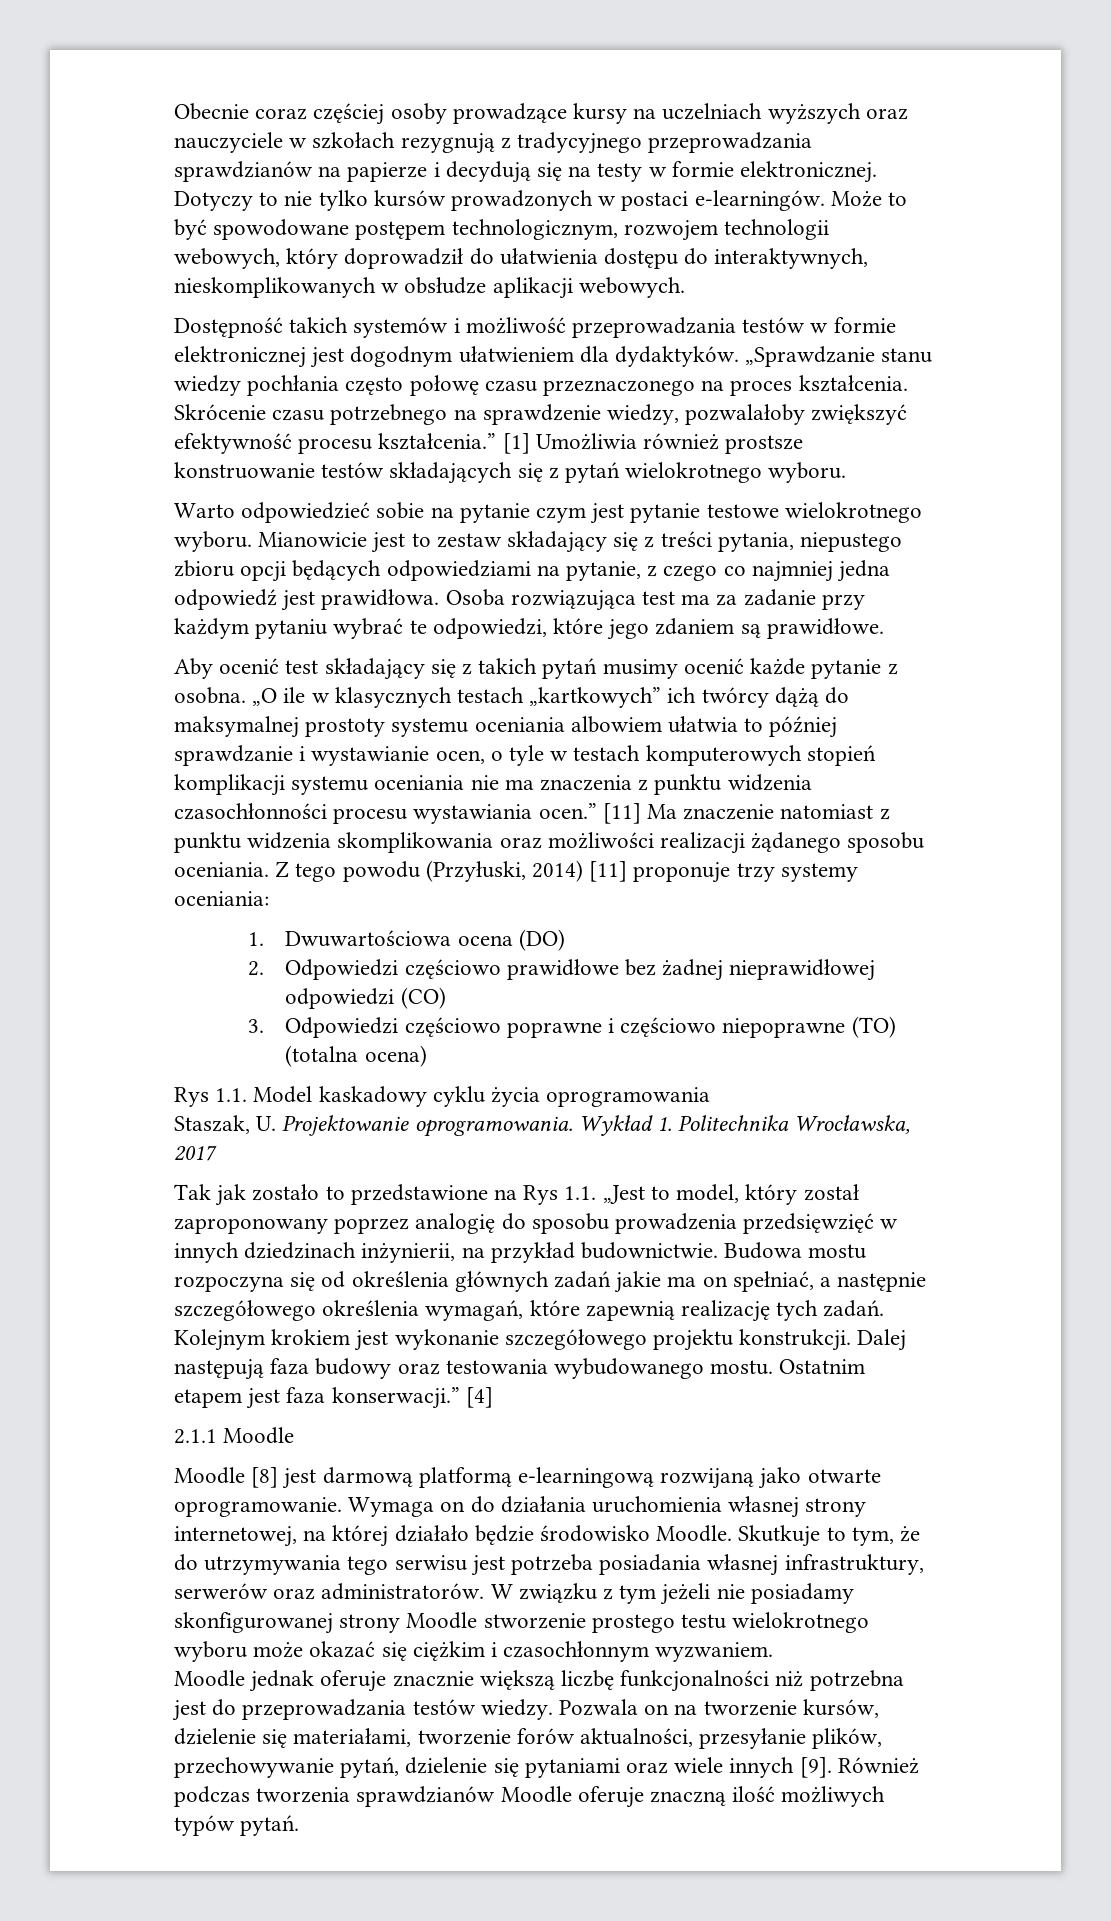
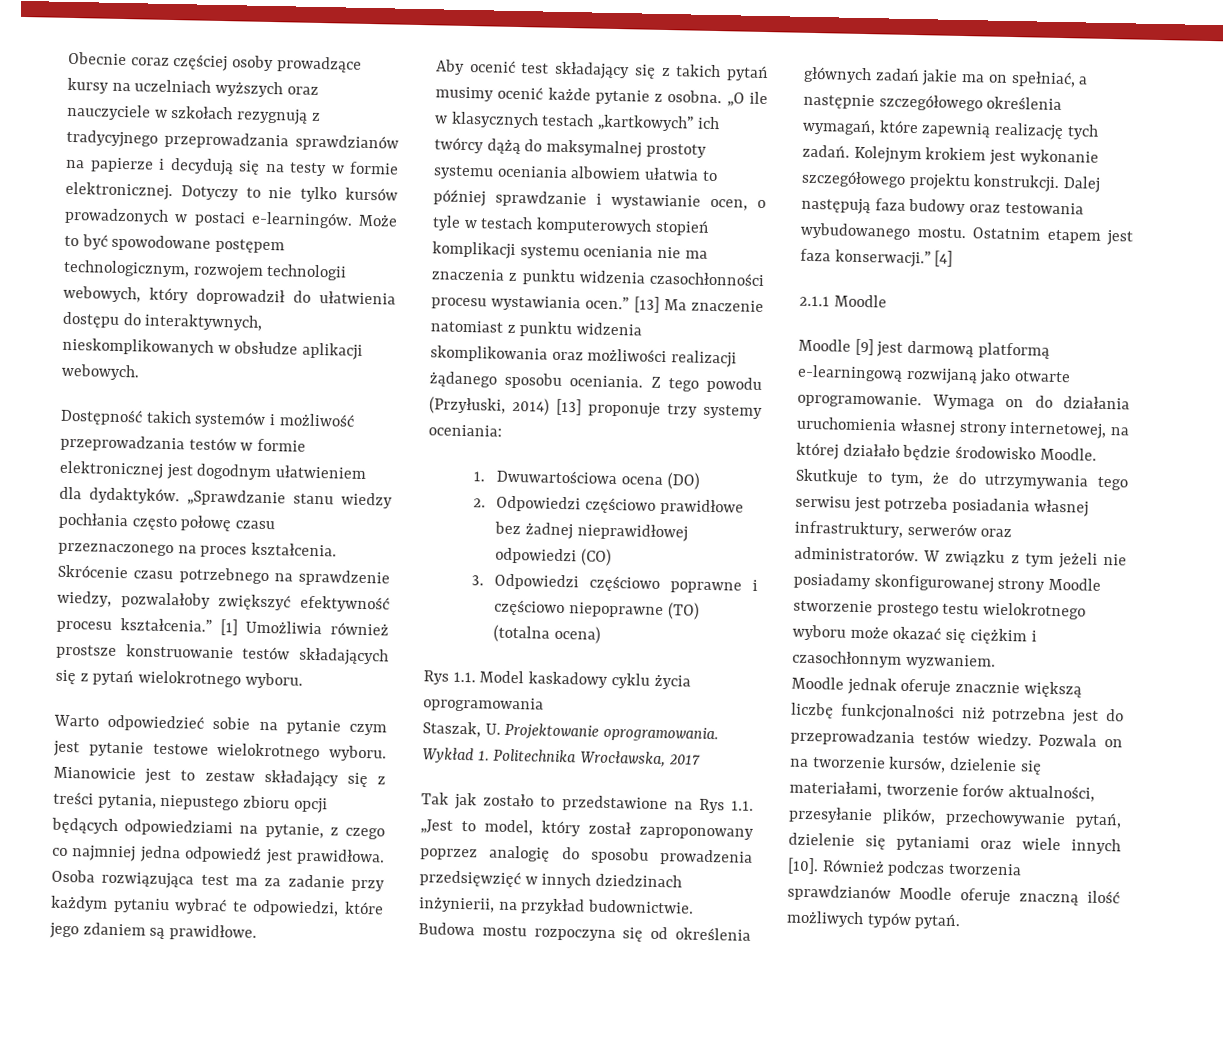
- [11] Ma znaczenie natomiast z punktu widzenia skomplikowania oraz możliwości realizacji żądanego sposobu oceniania.
+ [13] Ma znaczenie natomiast z punktu widzenia skomplikowania oraz możliwości realizacji żądanego sposobu oceniania.
- Z tego powodu (Przyłuski, 2014) [11] proponuje trzy systemy oceniania:
+ Z tego powodu (Przyłuski, 2014) [13] proponuje trzy systemy oceniania:
- Moodle [8] jest darmową platformą e-learningową rozwijaną jako otwarte oprogramowanie.
+ Moodle [9] jest darmową platformą e-learningową rozwijaną jako otwarte oprogramowanie.
- Pozwala on na tworzenie kursów, dzielenie się materiałami, tworzenie forów aktualności, przesyłanie plików, przechowywanie pytań, dzielenie się pytaniami oraz wiele innych [9].
+ Pozwala on na tworzenie kursów, dzielenie się materiałami, tworzenie forów aktualności, przesyłanie plików, przechowywanie pytań, dzielenie się pytaniami oraz wiele innych [10].

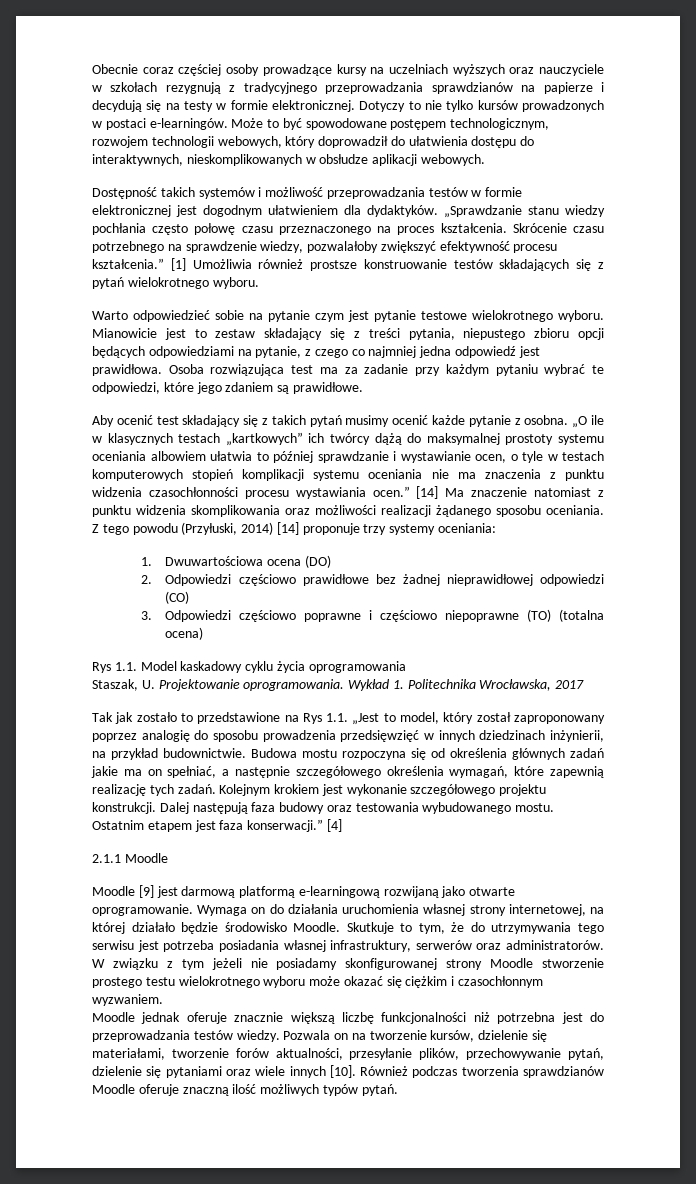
- [13] Ma znaczenie natomiast z punktu widzenia skomplikowania oraz możliwości realizacji żądanego sposobu oceniania.
+ [14] Ma znaczenie natomiast z punktu widzenia skomplikowania oraz możliwości realizacji żądanego sposobu oceniania.
- Z tego powodu (Przyłuski, 2014) [13] proponuje trzy systemy oceniania:
+ Z tego powodu (Przyłuski, 2014) [14] proponuje trzy systemy oceniania:

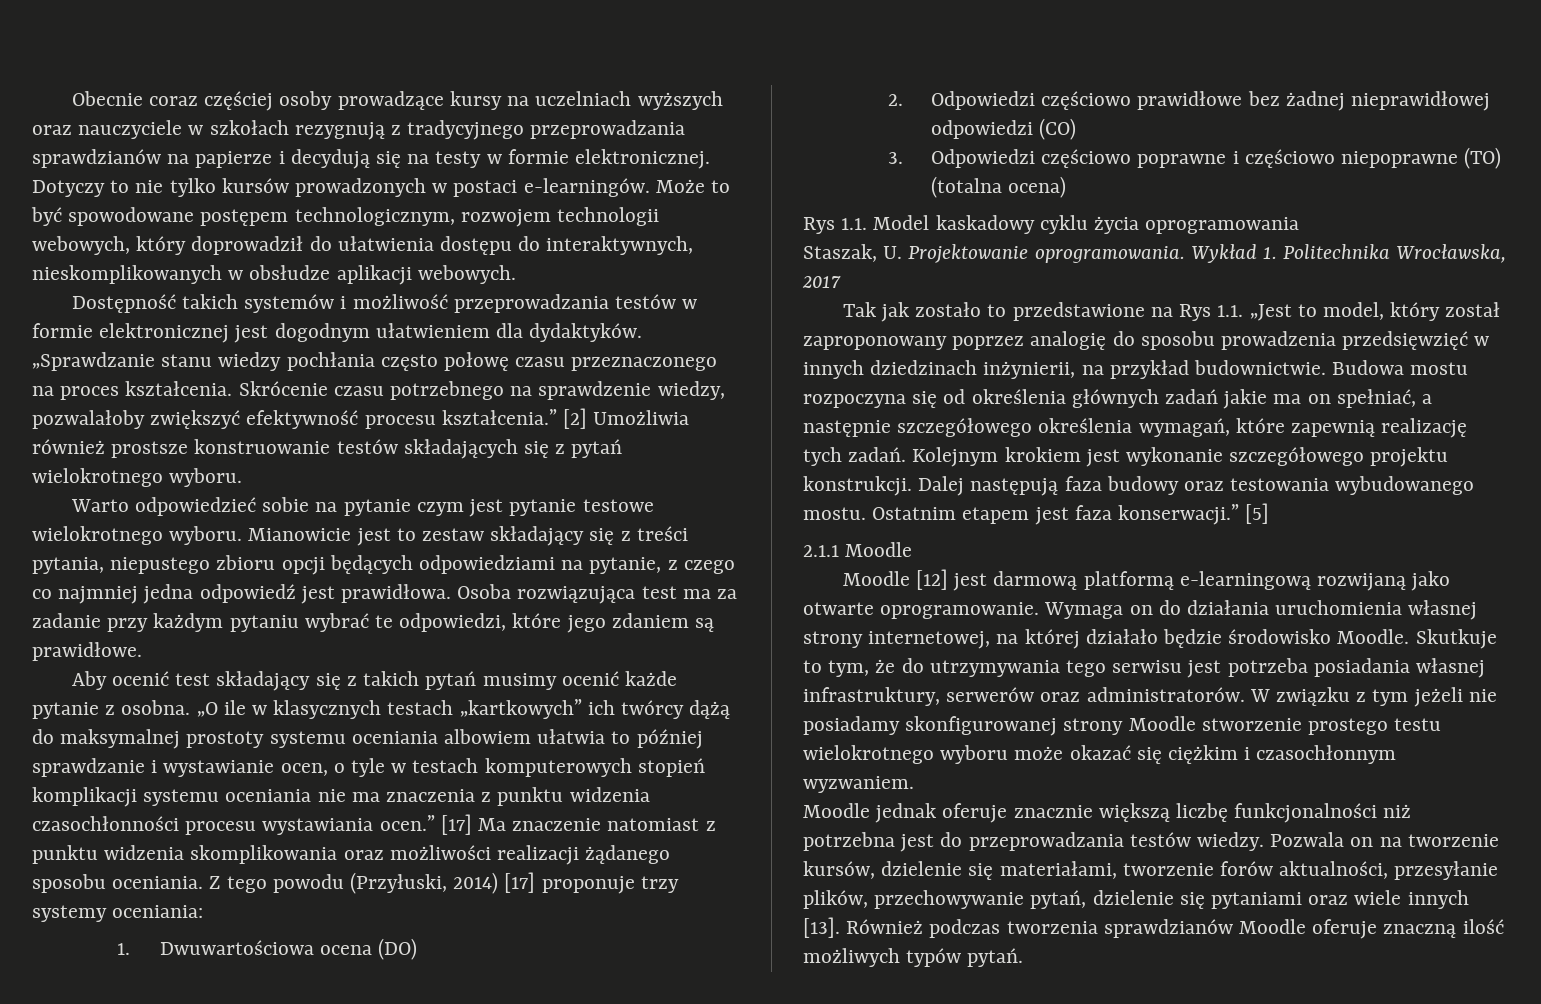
- [1] Umożliwia również prostsze konstruowanie testów składających się z pytań wielokrotnego wyboru.
+ [2] Umożliwia również prostsze konstruowanie testów składających się z pytań wielokrotnego wyboru.
- [14] Ma znaczenie natomiast z punktu widzenia skomplikowania oraz możliwości realizacji żądanego sposobu oceniania.
+ [17] Ma znaczenie natomiast z punktu widzenia skomplikowania oraz możliwości realizacji żądanego sposobu oceniania.
- Z tego powodu (Przyłuski, 2014) [14] proponuje trzy systemy oceniania:
+ Z tego powodu (Przyłuski, 2014) [17] proponuje trzy systemy oceniania:
- [4]
+ [5]
- Moodle [9] jest darmową platformą e-learningową rozwijaną jako otwarte oprogramowanie.
+ Moodle [12] jest darmową platformą e-learningową rozwijaną jako otwarte oprogramowanie.
- Pozwala on na tworzenie kursów, dzielenie się materiałami, tworzenie forów aktualności, przesyłanie plików, przechowywanie pytań, dzielenie się pytaniami oraz wiele innych [10].
+ Pozwala on na tworzenie kursów, dzielenie się materiałami, tworzenie forów aktualności, przesyłanie plików, przechowywanie pytań, dzielenie się pytaniami oraz wiele innych [13].

